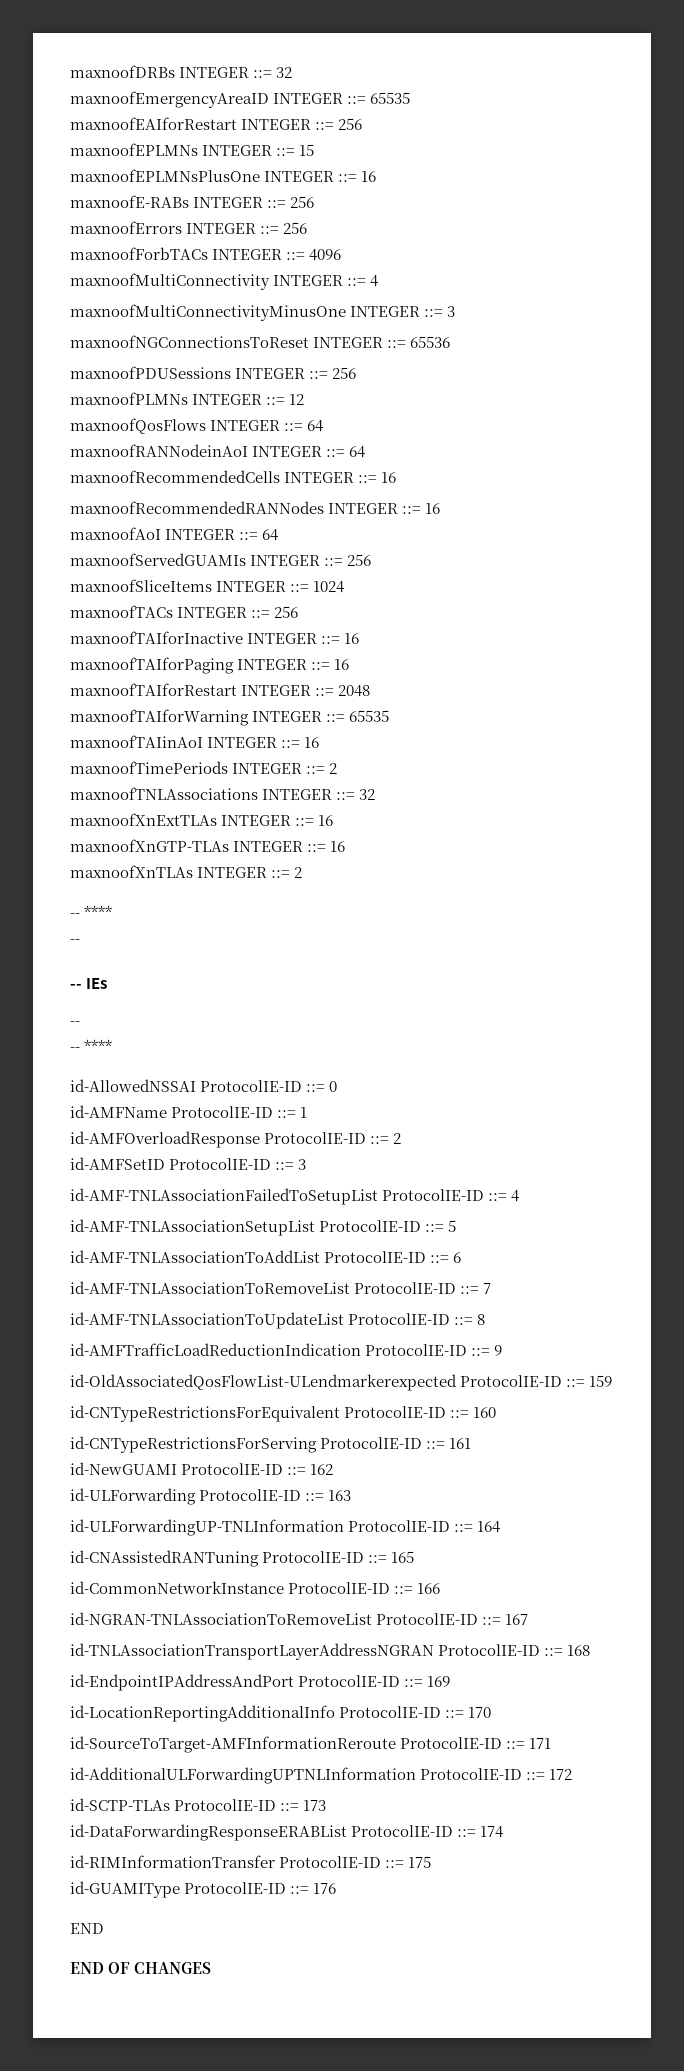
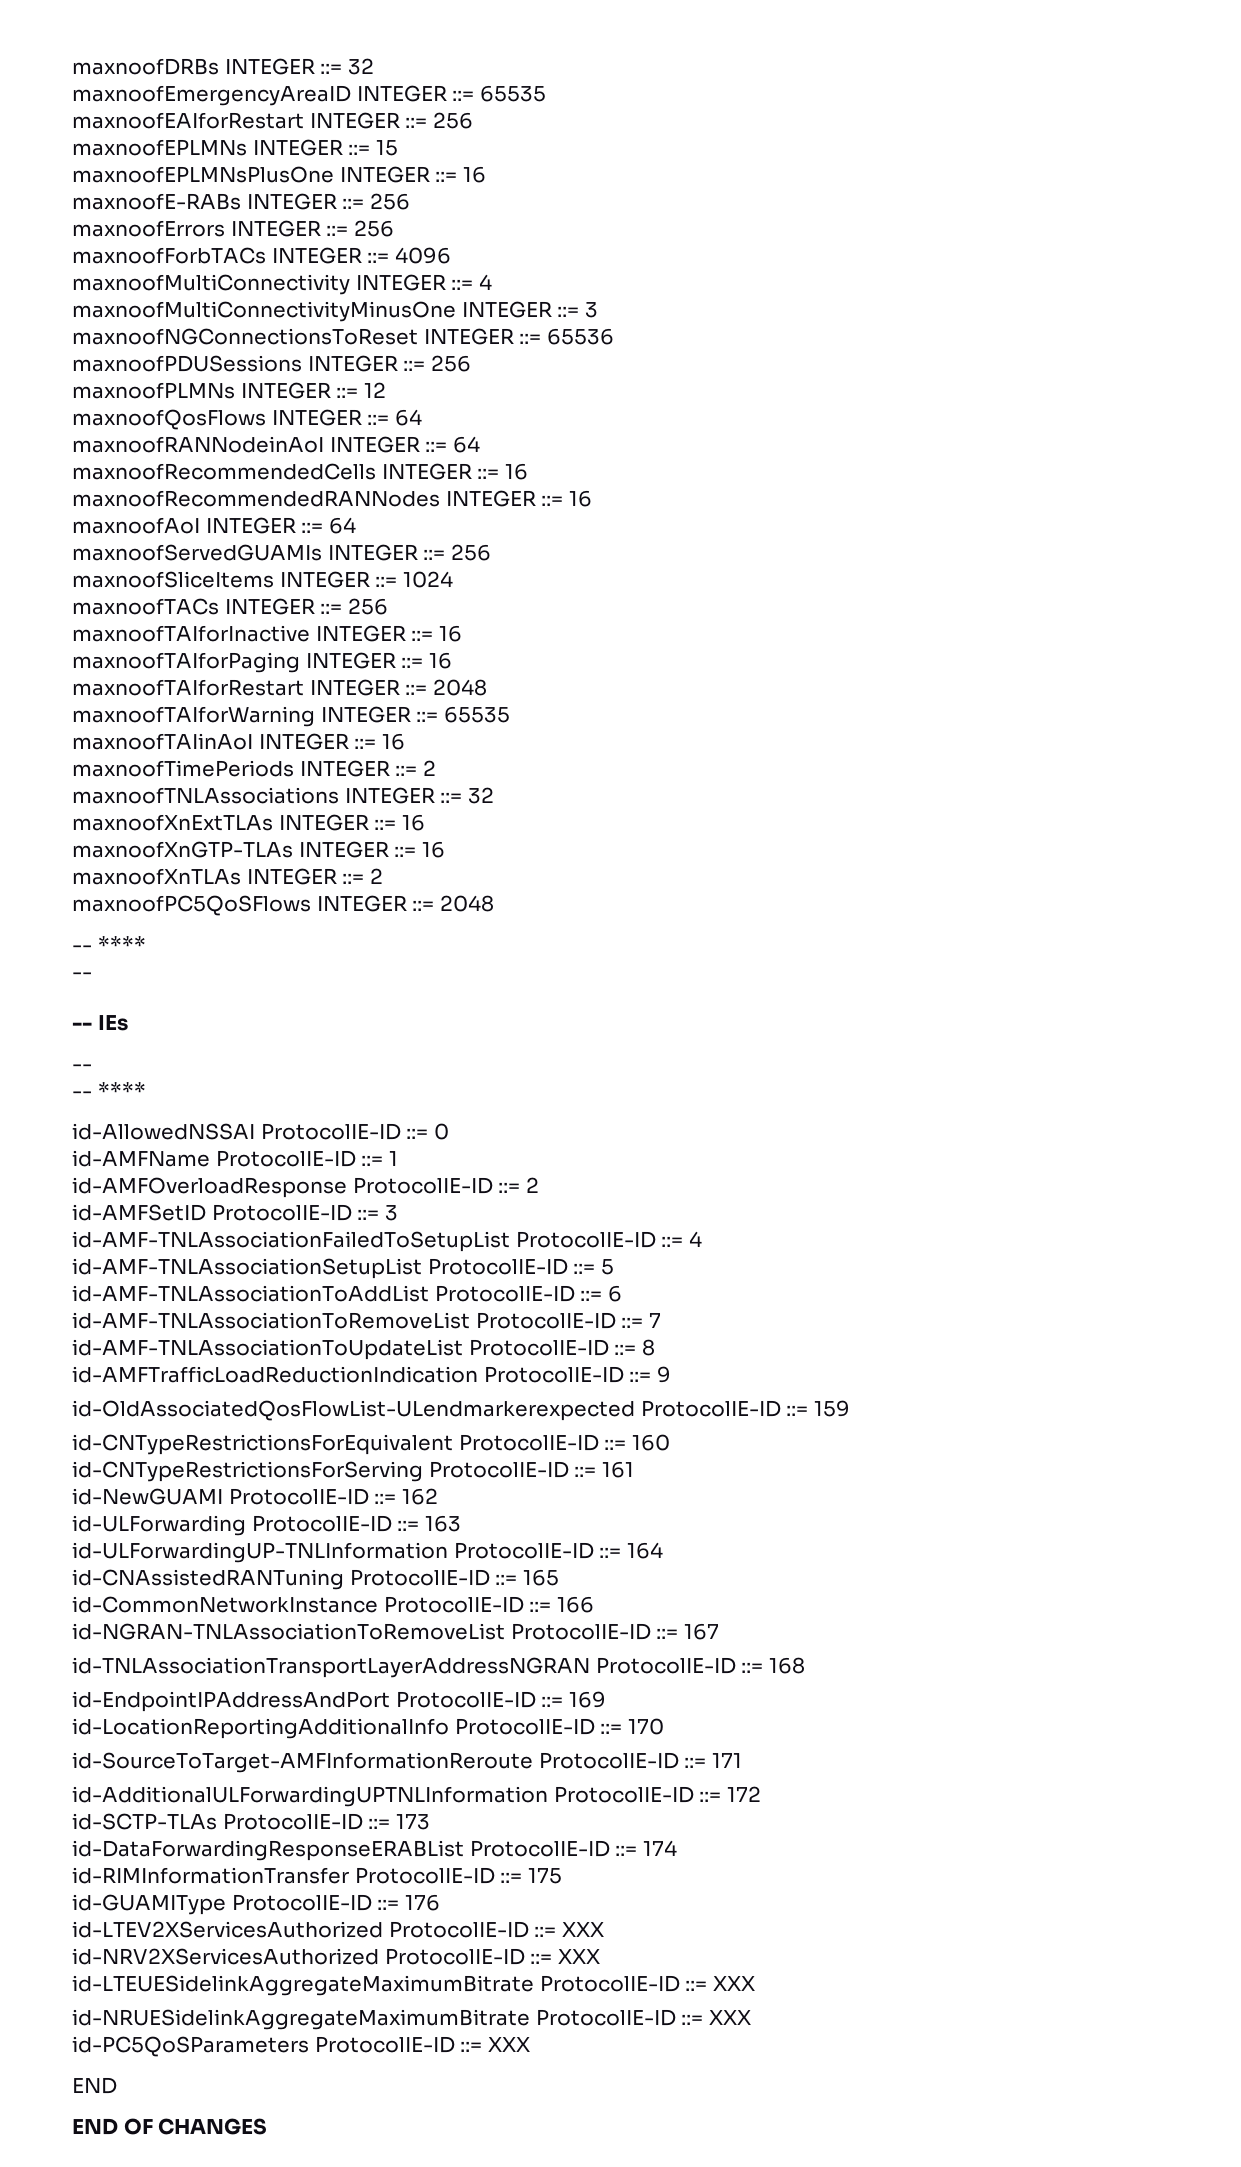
+ maxnoofPC5QoSFlows INTEGER ::= 2048
+ id-LTEV2XServicesAuthorized ProtocolIE-ID ::= XXX
+ id-NRV2XServicesAuthorized ProtocolIE-ID ::= XXX
+ id-LTEUESidelinkAggregateMaximumBitrate ProtocolIE-ID ::= XXX
+ id-NRUESidelinkAggregateMaximumBitrate ProtocolIE-ID ::= XXX
+ id-PC5QoSParameters ProtocolIE-ID ::= XXX

